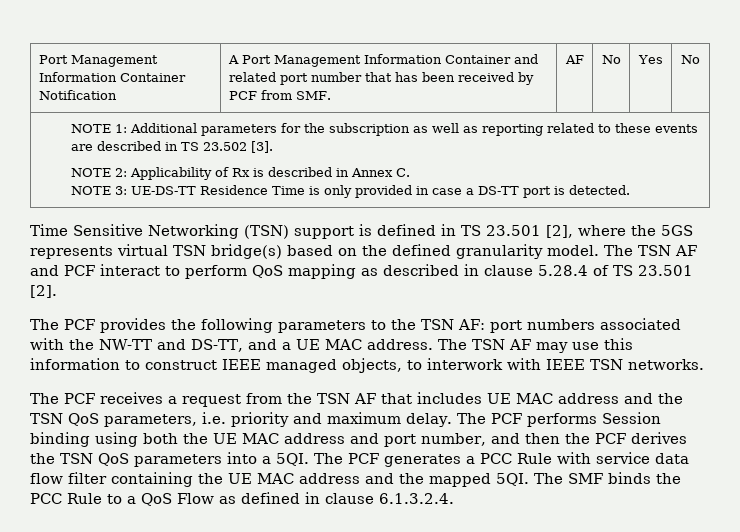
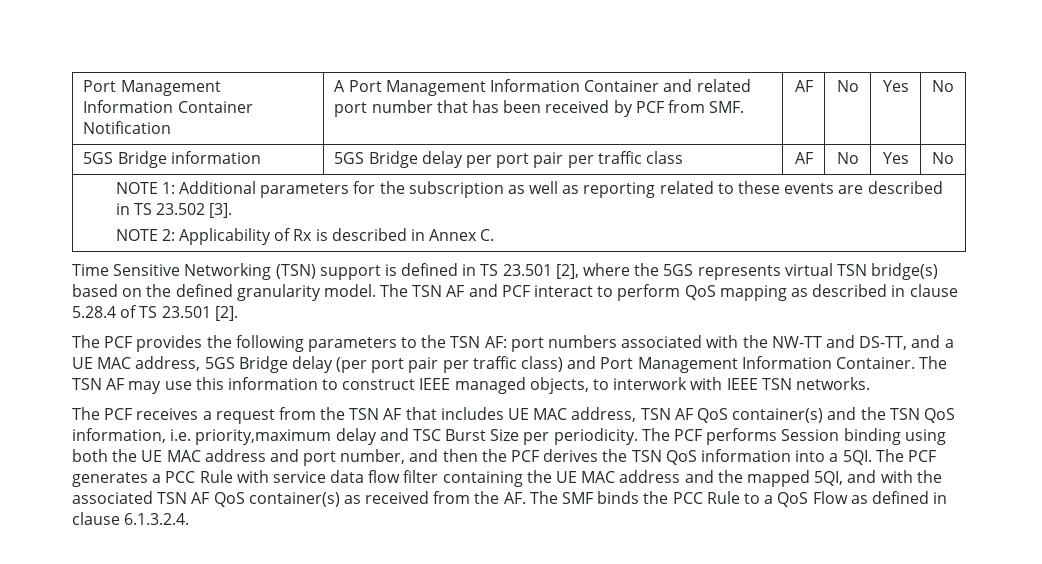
+ 5GS Bridge information | 5GS Bridge delay per port pair per traffic class | AF | No | Yes | No
- NOTE 3: UE-DS-TT Residence Time is only provided in case a DS-TT port is detected.
- The PCF provides the following parameters to the TSN AF: port numbers associated with the NW-TT and DS-TT, and a UE MAC address.
+ The PCF provides the following parameters to the TSN AF: port numbers associated with the NW-TT and DS-TT, and a UE MAC address, 5GS Bridge delay (per port pair per traffic class) and Port Management Information Container.
- The PCF receives a request from the TSN AF that includes UE MAC address and the TSN QoS parameters, i.e. priority and maximum delay.
+ The PCF receives a request from the TSN AF that includes UE MAC address, TSN AF QoS container(s) and the TSN QoS information, i.e. priority,maximum delay and TSC Burst Size per periodicity.
- The PCF performs Session binding using both the UE MAC address and port number, and then the PCF derives the TSN QoS parameters into a 5QI.
+ The PCF performs Session binding using both the UE MAC address and port number, and then the PCF derives the TSN QoS information into a 5QI.
- The PCF generates a PCC Rule with service data flow filter containing the UE MAC address and the mapped 5QI. The SMF binds the PCC Rule to a QoS Flow as defined in clause 6.1.3.2.4.
+ The PCF generates a PCC Rule with service data flow filter containing the UE MAC address and the mapped 5QI, and with the associated TSN AF QoS container(s) as received from the AF. The SMF binds the PCC Rule to a QoS Flow as defined in clause 6.1.3.2.4.

